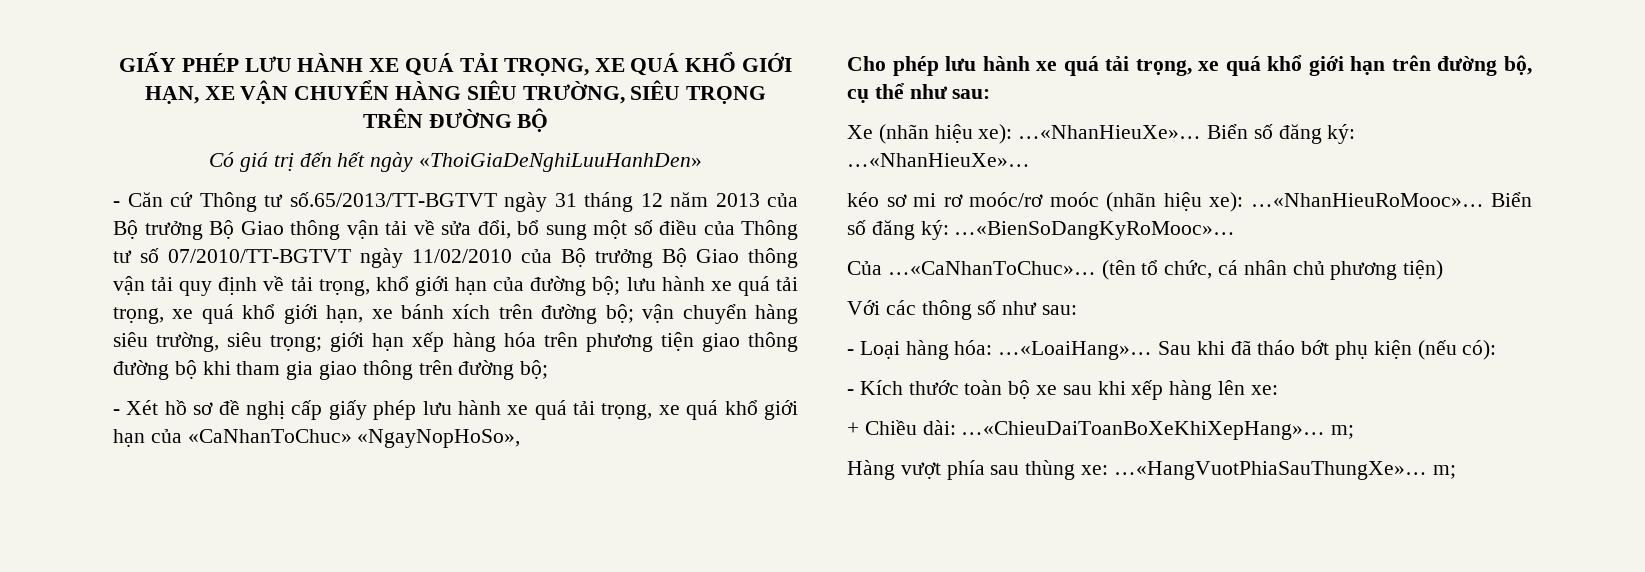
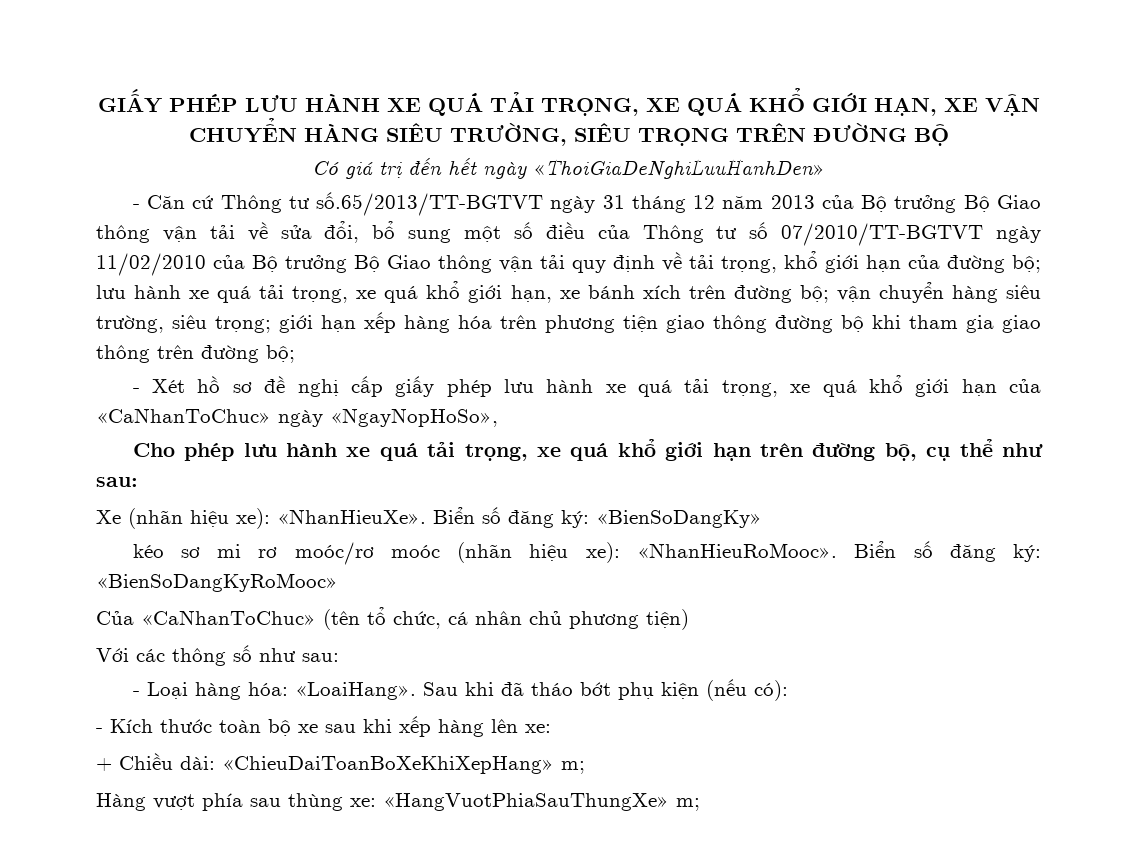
- - Xét hồ sơ đề nghị cấp giấy phép lưu hành xe quá tải trọng, xe quá khổ giới hạn của «CaNhanToChuc» «NgayNopHoSo»,
+ - Xét hồ sơ đề nghị cấp giấy phép lưu hành xe quá tải trọng, xe quá khổ giới hạn của «CaNhanToChuc» ngày «NgayNopHoSo»,
- Xe (nhãn hiệu xe): …«NhanHieuXe»… Biển số đăng ký: …«NhanHieuXe»…
+ Xe (nhãn hiệu xe): «NhanHieuXe». Biển số đăng ký: «BienSoDangKy»
- kéo sơ mi rơ moóc/rơ moóc (nhãn hiệu xe): …«NhanHieuRoMooc»… Biển số đăng ký: …«BienSoDangKyRoMooc»…
+ kéo sơ mi rơ moóc/rơ moóc (nhãn hiệu xe): «NhanHieuRoMooc». Biển số đăng ký: «BienSoDangKyRoMooc»
- Của …«CaNhanToChuc»… (tên tổ chức, cá nhân chủ phương tiện)
+ Của «CaNhanToChuc» (tên tổ chức, cá nhân chủ phương tiện)
- - Loại hàng hóa: …«LoaiHang»…
+ - Loại hàng hóa: «LoaiHang».
- + Chiều dài: …«ChieuDaiToanBoXeKhiXepHang»… m;
+ + Chiều dài: «ChieuDaiToanBoXeKhiXepHang» m;
- Hàng vượt phía sau thùng xe: …«HangVuotPhiaSauThungXe»… m;
+ Hàng vượt phía sau thùng xe: «HangVuotPhiaSauThungXe» m;

